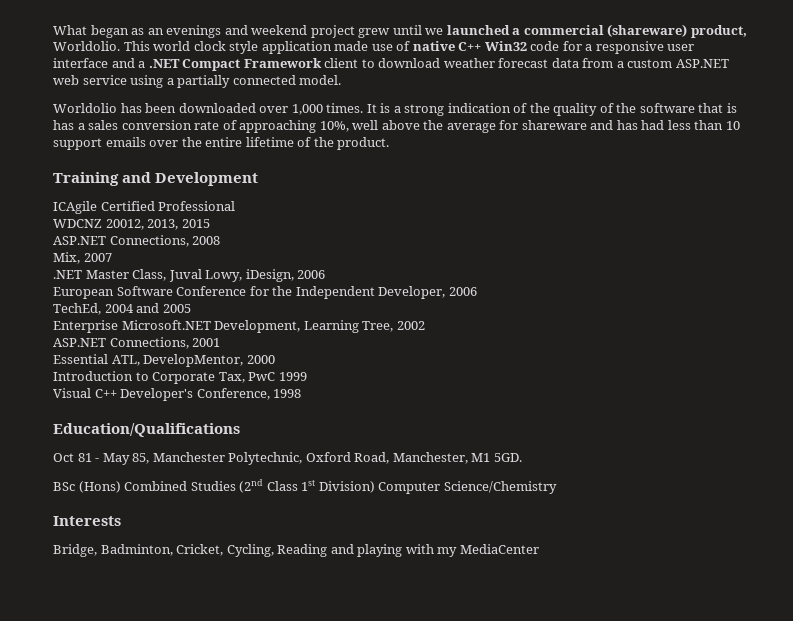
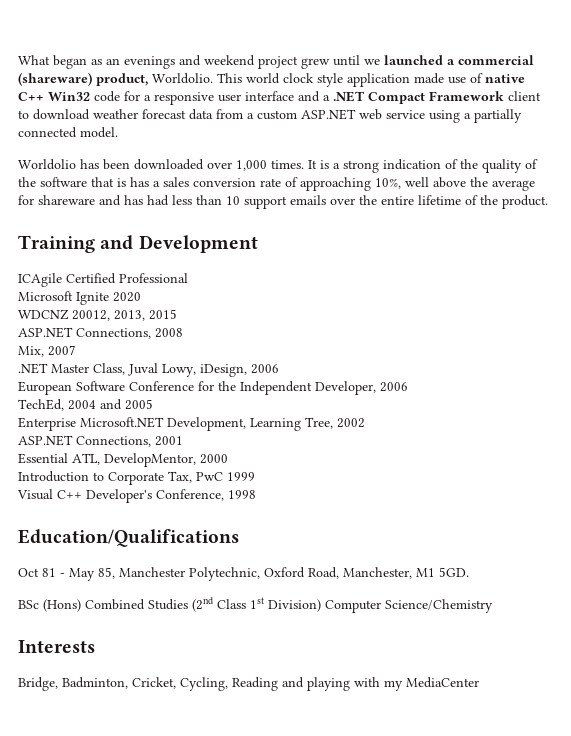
+ Microsoft Ignite 2020

